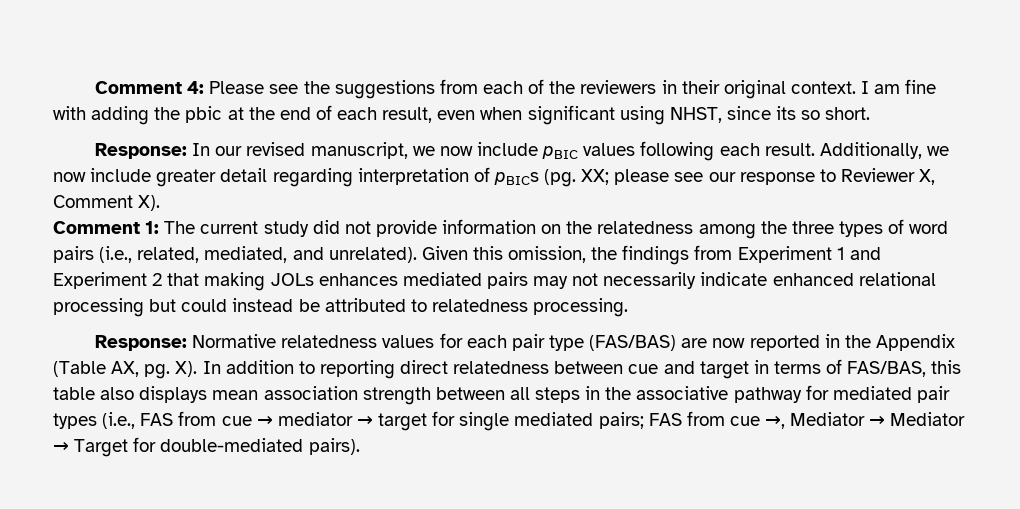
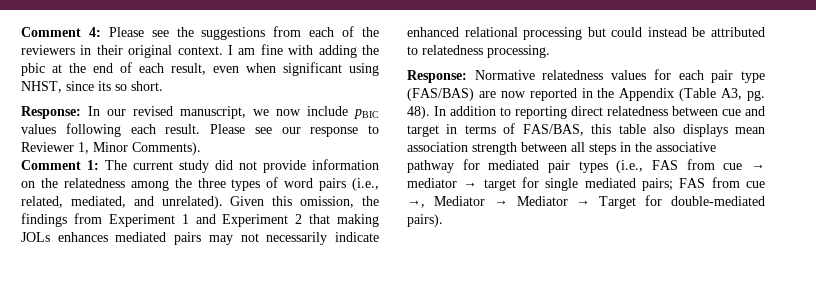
- Additionally, we now include greater detail regarding interpretation of pBICs (pg. XX; please see our response to Reviewer X, Comment X).
+ Please see our response to Reviewer 1, Minor Comments).
- Normative relatedness values for each pair type (FAS/BAS) are now reported in the Appendix (Table AX, pg. X). In addition to reporting direct relatedness between cue and target in terms of FAS/BAS, this table also displays mean association strength between all steps in the associative pathway for mediated pair types (i.e., FAS from cue → mediator → target for single mediated pairs;
+ Normative relatedness values for each pair type (FAS/BAS) are now reported in the Appendix (Table A3, pg. 48). In addition to reporting direct relatedness between cue and target in terms of FAS/BAS, this table also displays mean association strength between all steps in the associative pathway for mediated pair types (i.e., FAS from cue → mediator → target for single mediated pairs;

